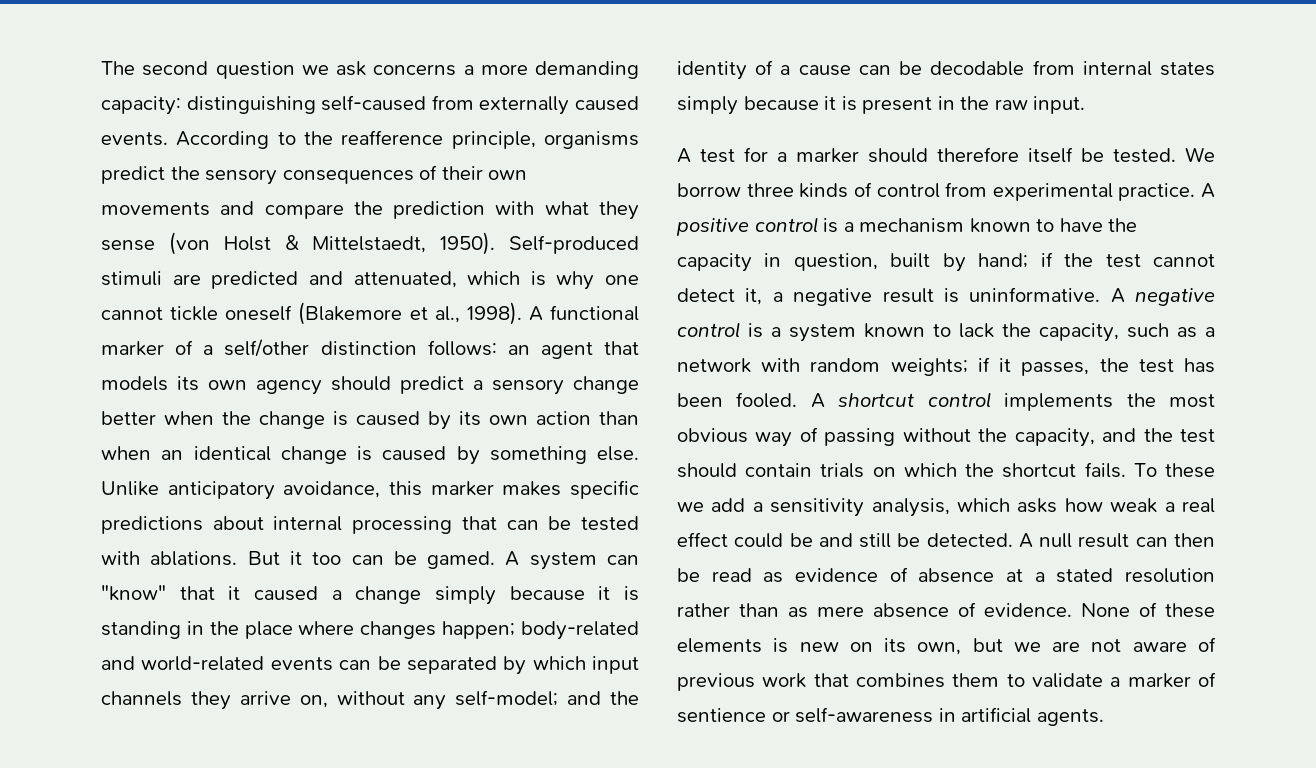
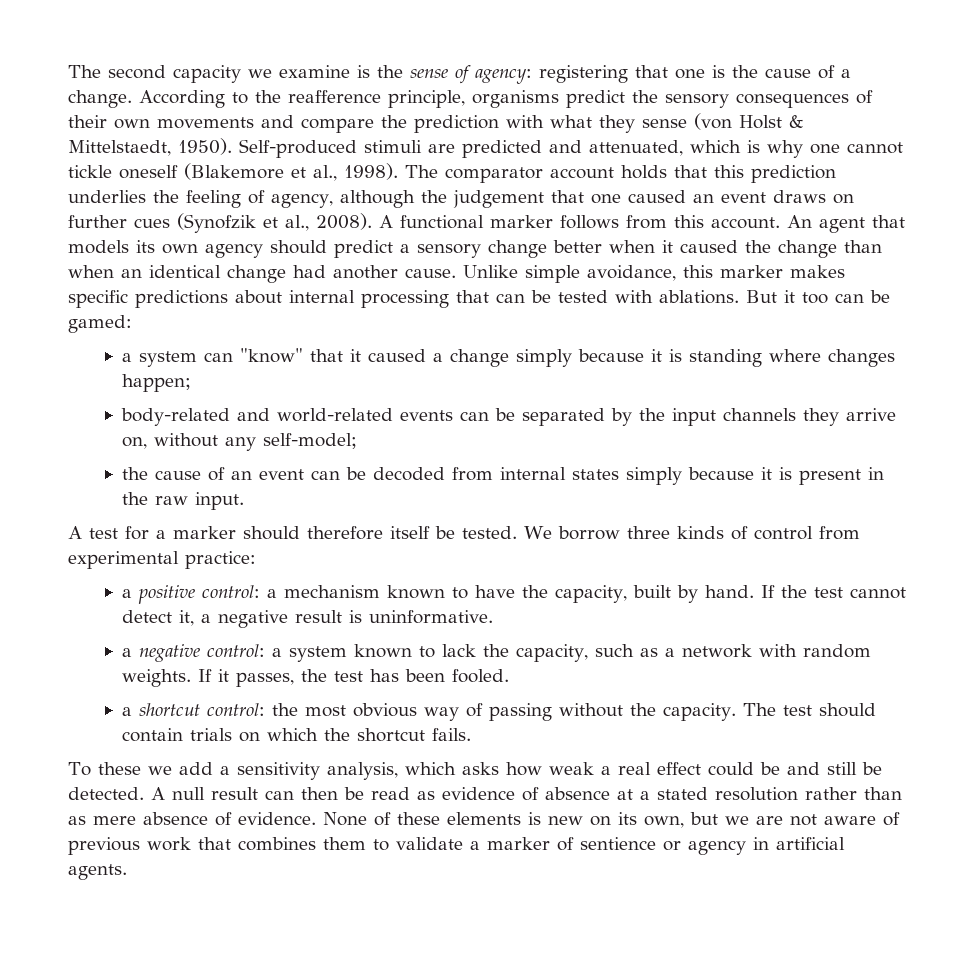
- The second question we ask concerns a more demanding capacity: distinguishing self-caused from externally caused events.
+ The second capacity we examine is the sense of agency: registering that one is the cause of a change.
- A functional marker of a self/other distinction follows: an agent that models its own agency should predict a sensory change better when the change is caused by its own action than when an identical change is caused by something else. Unlike anticipatory avoidance, this marker makes specific predictions about internal processing that can be tested with ablations.
+ The comparator account holds that this prediction underlies the feeling of agency, although the judgement that one caused an event draws on further cues (Synofzik et al., 2008). A functional marker follows from this account. An agent that models its own agency should predict a sensory change better when it caused the change than when an identical change had another cause. Unlike simple avoidance, this marker makes specific predictions about internal processing that can be tested with ablations.
- But it too can be gamed. A system can "know" that it caused a change simply because it is standing in the place where changes happen; body-related and world-related events can be separated by which input channels they arrive on, without any self-model; and the identity of a cause can be decodable from internal states simply because it is present in the raw input.
+ But it too can be gamed:
+ a system can "know" that it caused a change simply because it is standing where changes happen;
+ body-related and world-related events can be separated by the input channels they arrive on, without any self-model;
+ the cause of an event can be decoded from internal states simply because it is present in the raw input.
- We borrow three kinds of control from experimental practice. A positive control is a mechanism known to have the capacity in question, built by hand; if the test cannot detect it, a negative result is uninformative. A negative control is a system known to lack the capacity, such as a network with random weights; if it passes, the test has been fooled. A shortcut control implements the most obvious way of passing without the capacity, and the test should contain trials on which the shortcut fails. To these we add a sensitivity analysis, which asks how weak a real effect could be and still be detected.
+ We borrow three kinds of control from experimental practice:
+ a positive control: a mechanism known to have the capacity, built by hand. If the test cannot detect it, a negative result is uninformative.
+ a negative control: a system known to lack the capacity, such as a network with random weights. If it passes, the test has been fooled.
+ a shortcut control: the most obvious way of passing without the capacity. The test should contain trials on which the shortcut fails.
+ To these we add a sensitivity analysis, which asks how weak a real effect could be and still be detected.
- None of these elements is new on its own, but we are not aware of previous work that combines them to validate a marker of sentience or self-awareness in artificial agents.
+ None of these elements is new on its own, but we are not aware of previous work that combines them to validate a marker of sentience or agency in artificial agents.

